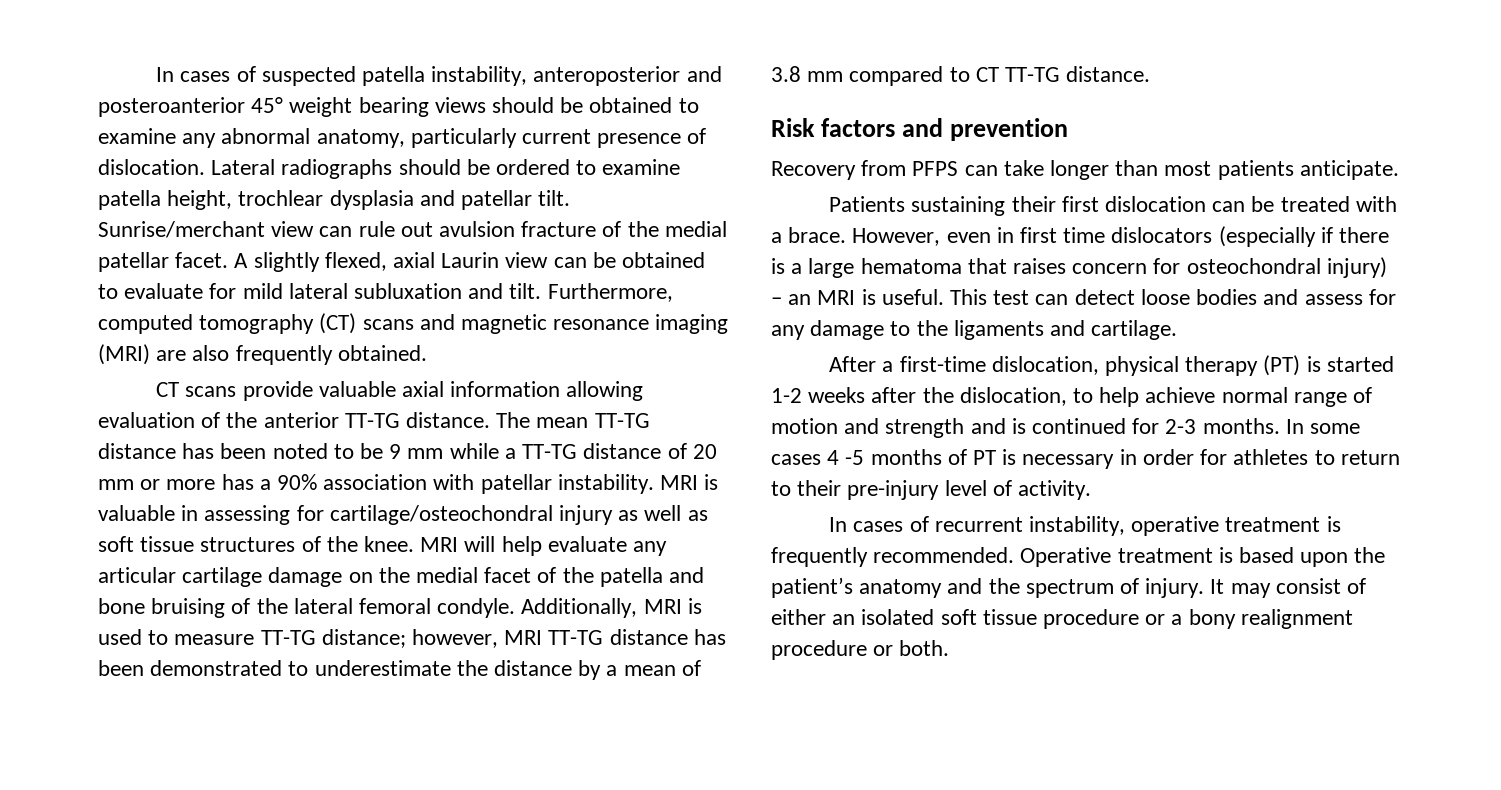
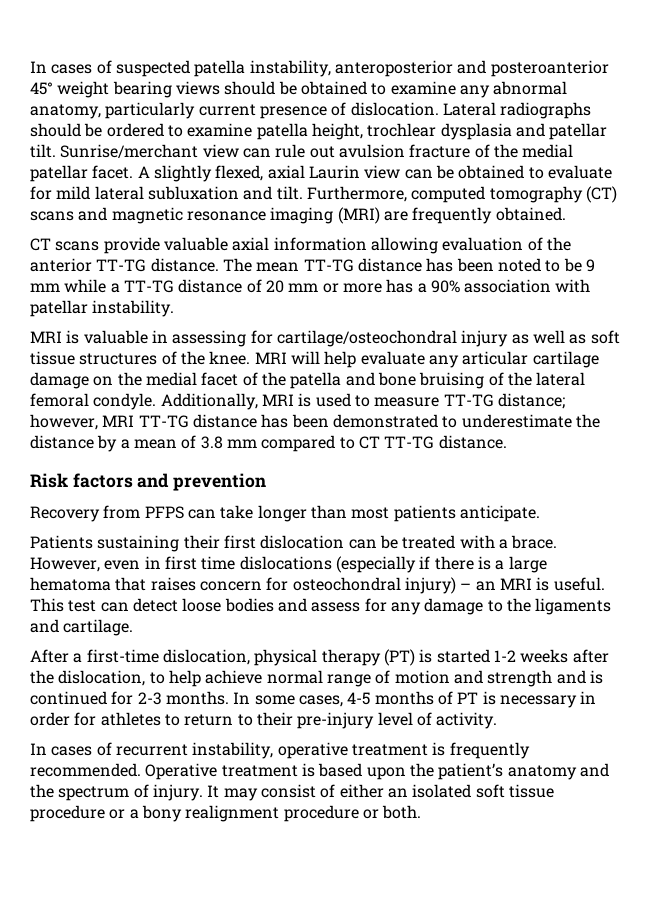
- Furthermore, computed tomography (CT) scans and magnetic resonance imaging (MRI) are also frequently obtained.
+ Furthermore, computed tomography (CT) scans and magnetic resonance imaging (MRI) are frequently obtained.
- The mean TT-TG distance has been noted to be 9 mm while a TT-TG distance of 20 mm or more has a 90% association with patellar instability. MRI is valuable in assessing for cartilage/osteochondral injury as well as soft tissue structures of the knee.
+ The mean TT-TG distance has been noted to be 9 mm while a TT-TG distance of 20 mm or more has a 90% association with patellar instability.
+ MRI is valuable in assessing for cartilage/osteochondral injury as well as soft tissue structures of the knee.
- However, even in first time dislocators (especially if there is a large hematoma that raises concern for osteochondral injury) – an MRI is useful.
+ However, even in first time dislocations (especially if there is a large hematoma that raises concern for osteochondral injury) – an MRI is useful.
- In some cases 4 -5 months of PT is necessary in order for athletes to return to their pre-injury level of activity.
+ In some cases, 4-5 months of PT is necessary in order for athletes to return to their pre-injury level of activity.

